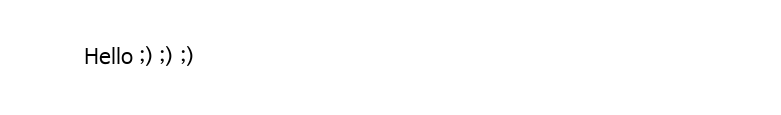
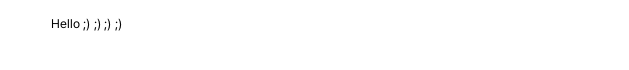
- Hello ;) ;) ;)
+ Hello ;) ;) ;) ;)

